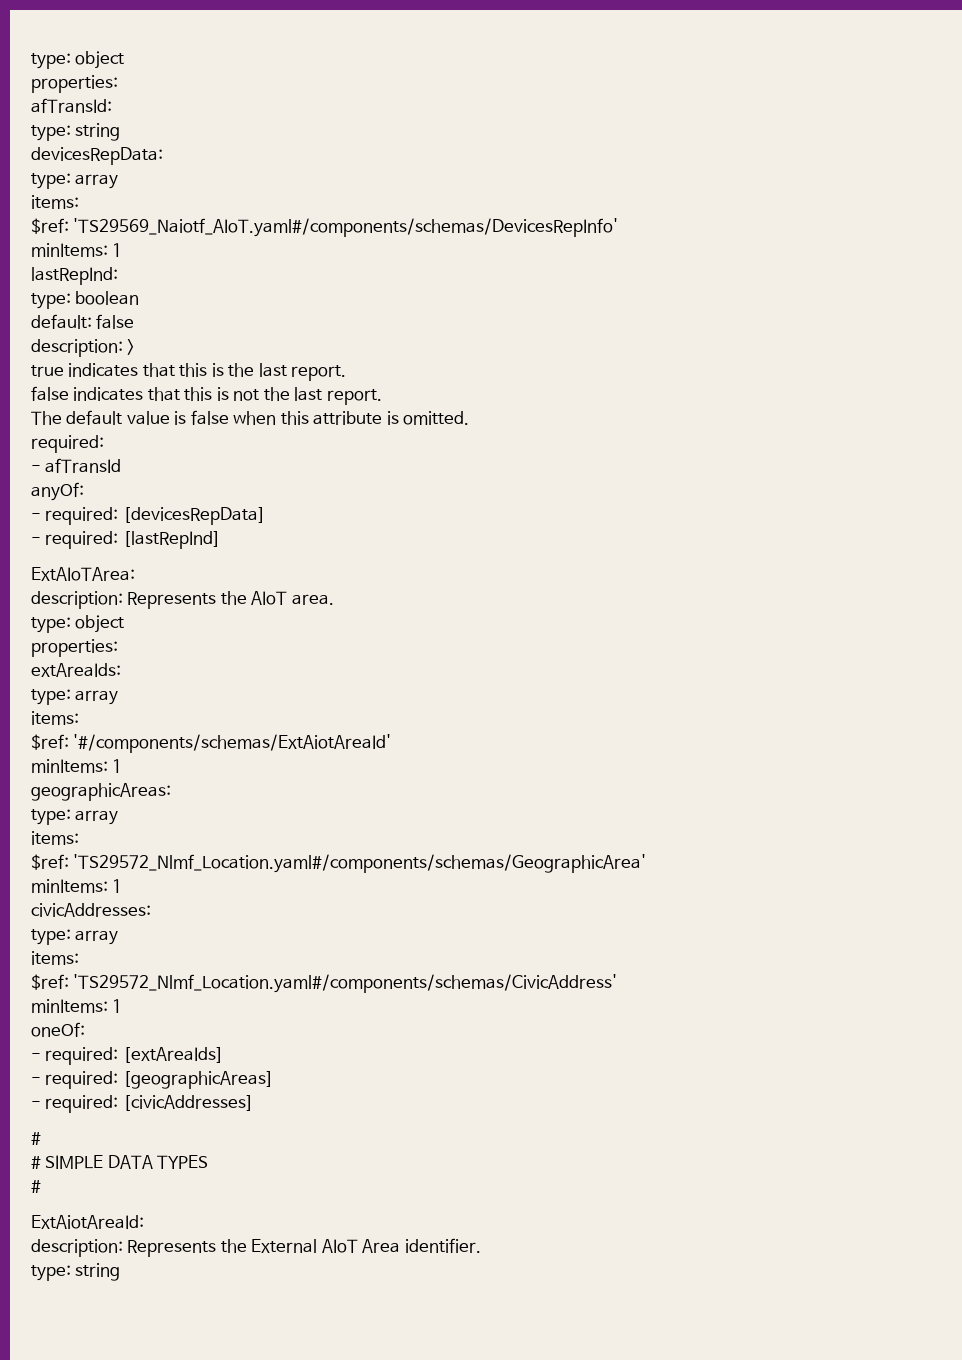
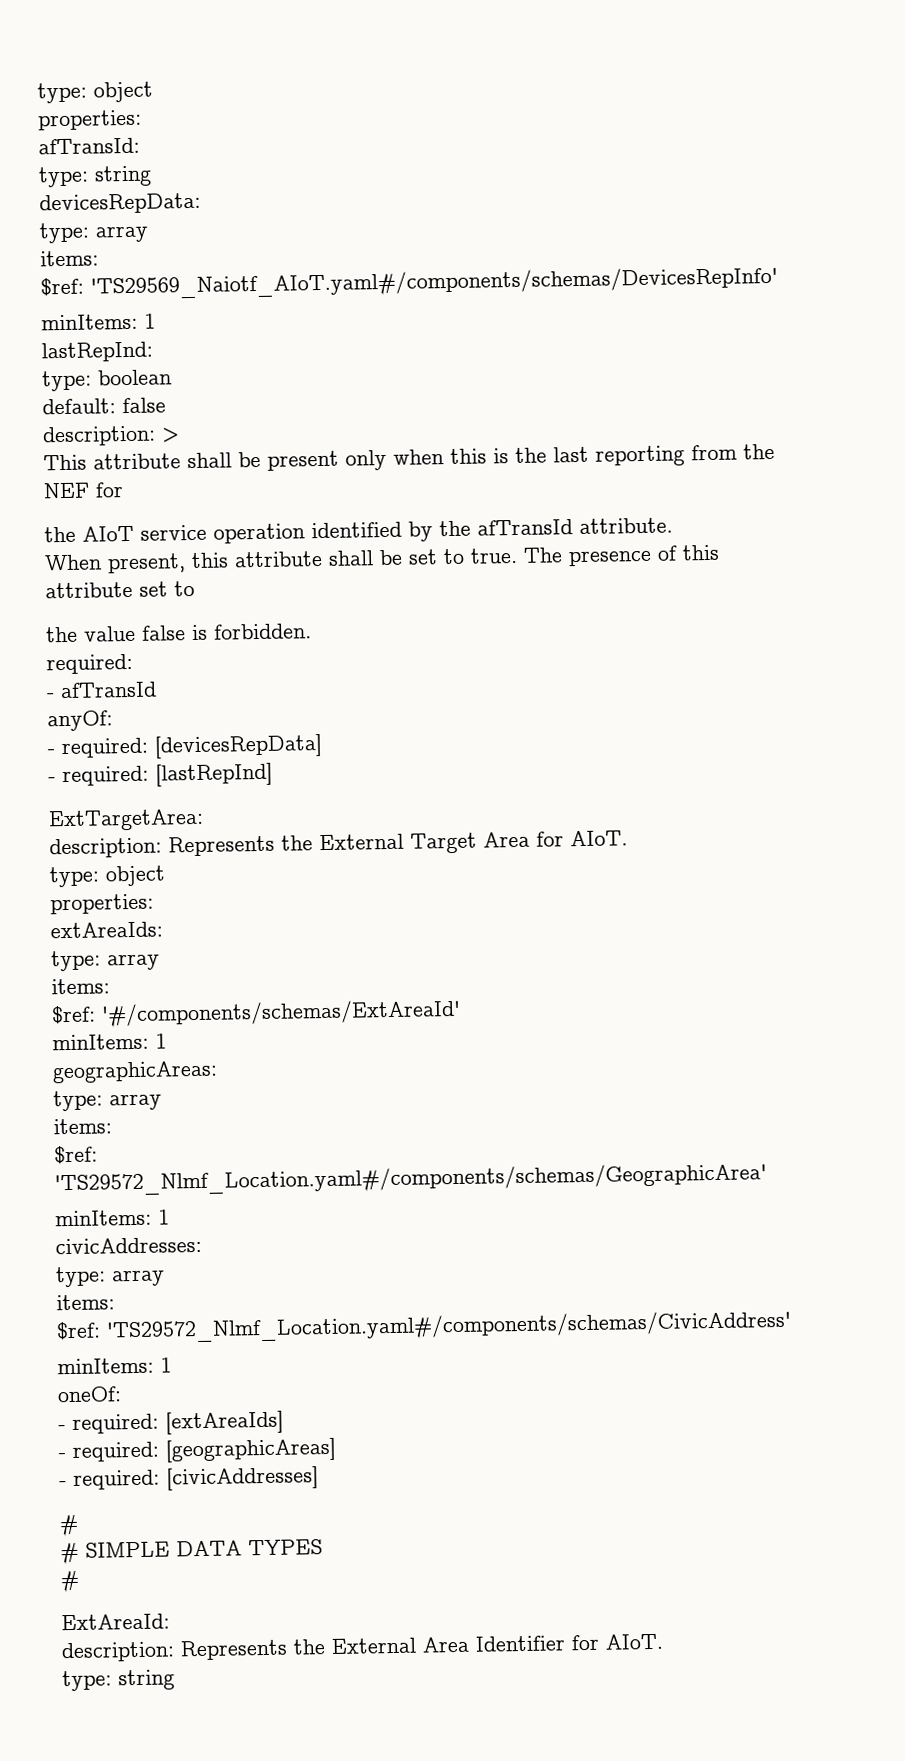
- true indicates that this is the last report.
- false indicates that this is not the last report.
- The default value is false when this attribute is omitted.
+ This attribute shall be present only when this is the last reporting from the NEF for
+ the AIoT service operation identified by the afTransId attribute.
+ When present, this attribute shall be set to true. The presence of this attribute set to
+ the value false is forbidden.
- ExtAIoTArea:
- description: Represents the AIoT area.
+ ExtTargetArea:
+ description: Represents the External Target Area for AIoT.
- $ref: '#/components/schemas/ExtAiotAreaId'
+ $ref: '#/components/schemas/ExtAreaId'
- ExtAiotAreaId:
- description: Represents the External AIoT Area identifier.
+ ExtAreaId:
+ description: Represents the External Area Identifier for AIoT.

